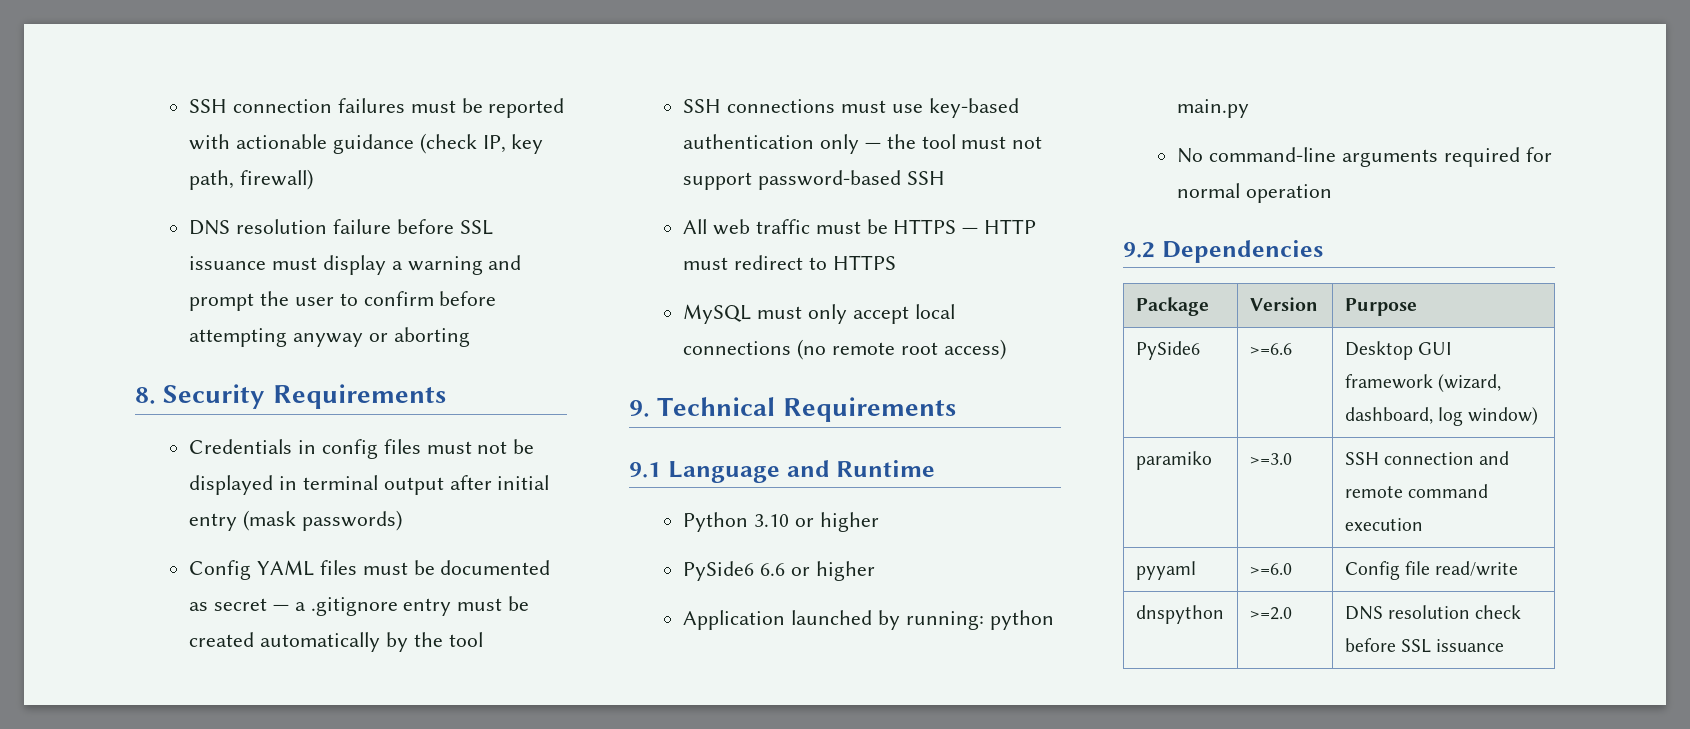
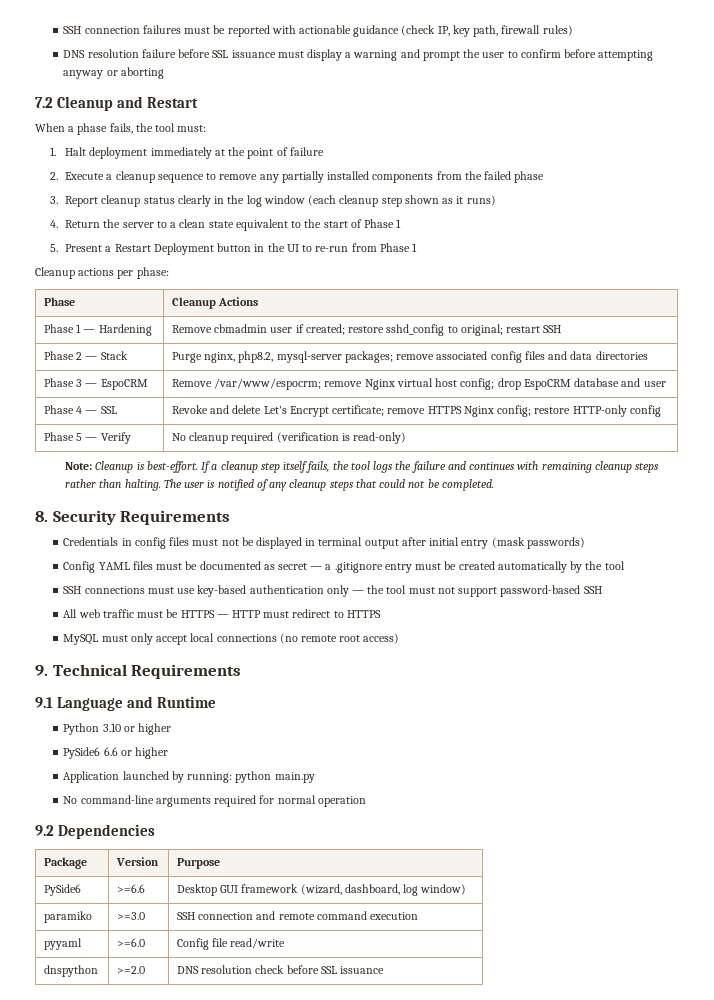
- SSH connection failures must be reported with actionable guidance (check IP, key path, firewall)
+ SSH connection failures must be reported with actionable guidance (check IP, key path, firewall rules)
+ 7.2 Cleanup and Restart
+ When a phase fails, the tool must:
+ 1. Halt deployment immediately at the point of failure
+ 2. Execute a cleanup sequence to remove any partially installed components from the failed phase
+ 3. Report cleanup status clearly in the log window (each cleanup step shown as it runs)
+ 4. Return the server to a clean state equivalent to the start of Phase 1
+ 5. Present a Restart Deployment button in the UI to re-run from Phase 1
+ Cleanup actions per phase:
+ Phase | Cleanup Actions
+ Phase 1 — Hardening | Remove cbmadmin user if created; restore sshd_config to original; restart SSH
+ Phase 2 — Stack | Purge nginx, php8.2, mysql-server packages; remove associated config files and data directories
+ Phase 3 — EspoCRM | Remove /var/www/espocrm; remove Nginx virtual host config; drop EspoCRM database and user
+ Phase 4 — SSL | Revoke and delete Let's Encrypt certificate; remove HTTPS Nginx config; restore HTTP-only config
+ Phase 5 — Verify | No cleanup required (verification is read-only)
+ Note: Cleanup is best-effort. If a cleanup step itself fails, the tool logs the failure and continues with remaining cleanup steps rather than halting. The user is notified of any cleanup steps that could not be completed.

